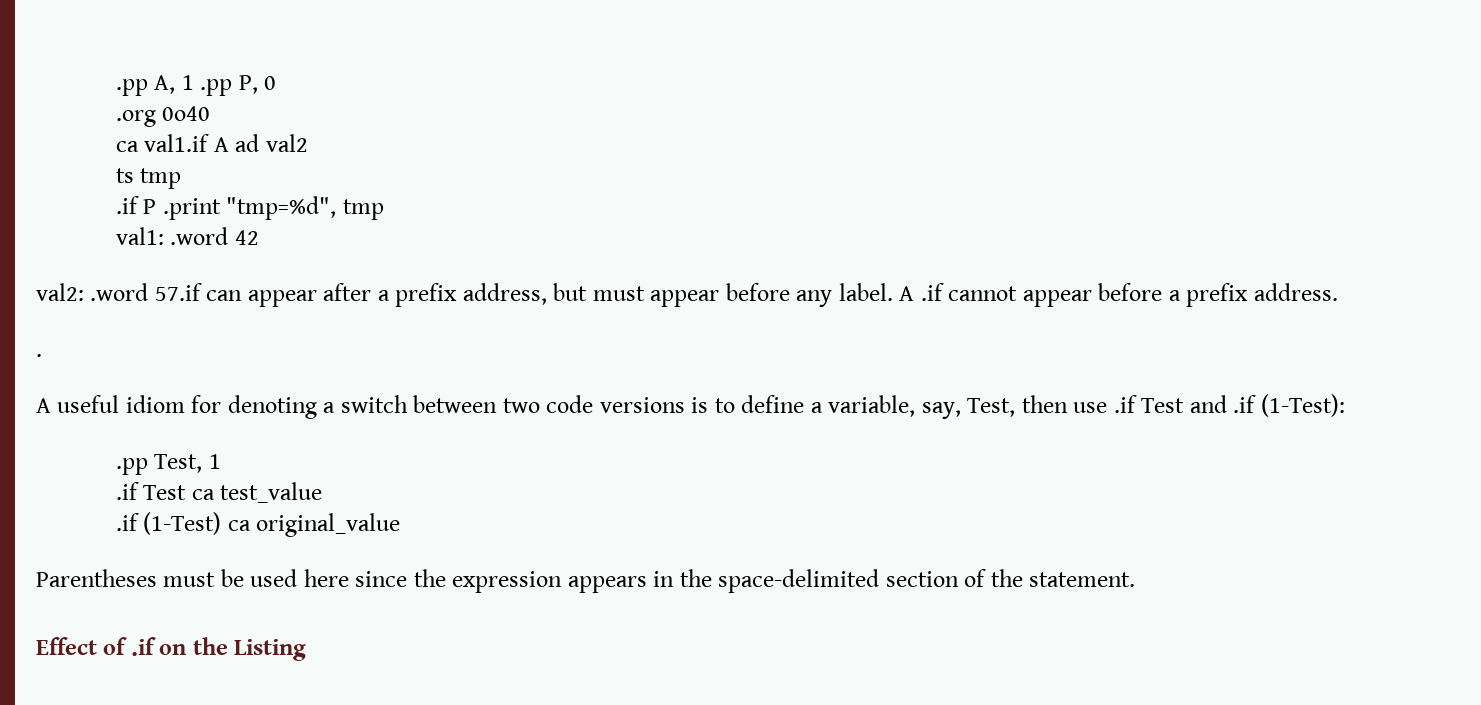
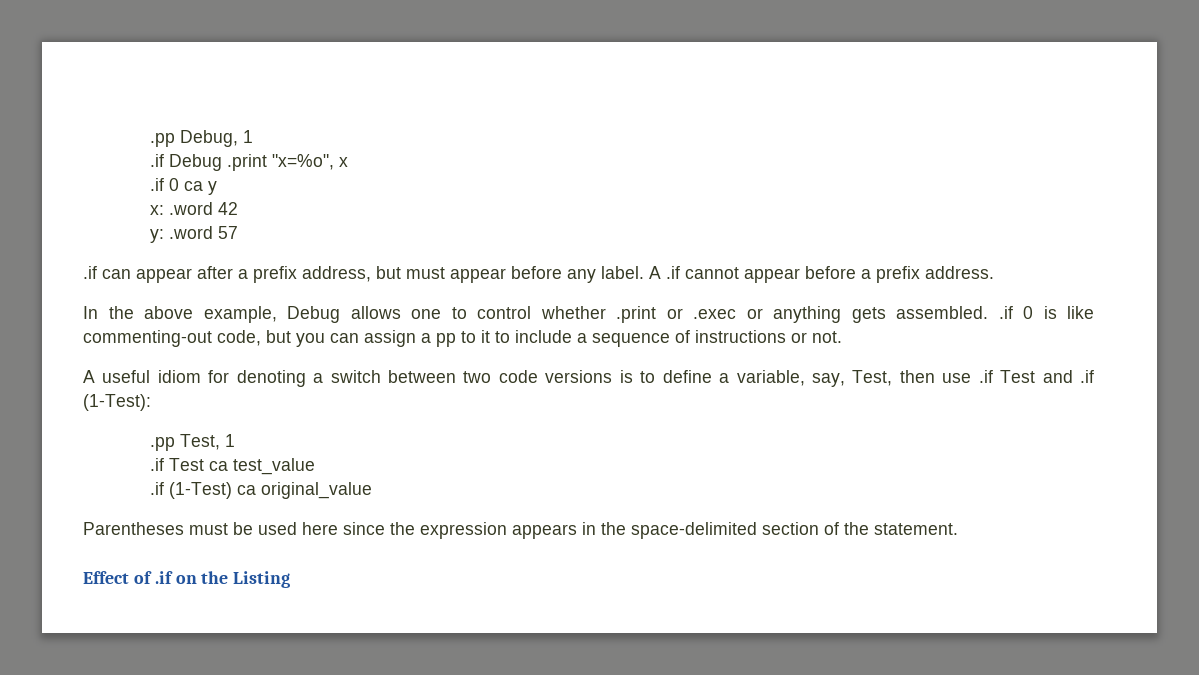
- .pp A, 1 .pp P, 0
- .org 0o40
- ca val1.if A ad val2
- ts tmp
- .if P .print "tmp=%d", tmp
- val1: .word 42
- val2: .word 57.if can appear after a prefix address, but must appear before any label.
+ .pp Debug, 1
+ .if Debug .print "x=%o", x
+ .if 0 ca y
+ x: .word 42
+ y: .word 57
+ .if can appear after a prefix address, but must appear before any label.
- .
+ In the above example, Debug allows one to control whether .print or .exec or anything gets assembled. .if 0 is like commenting-out code, but you can assign a pp to it to include a sequence of instructions or not.

